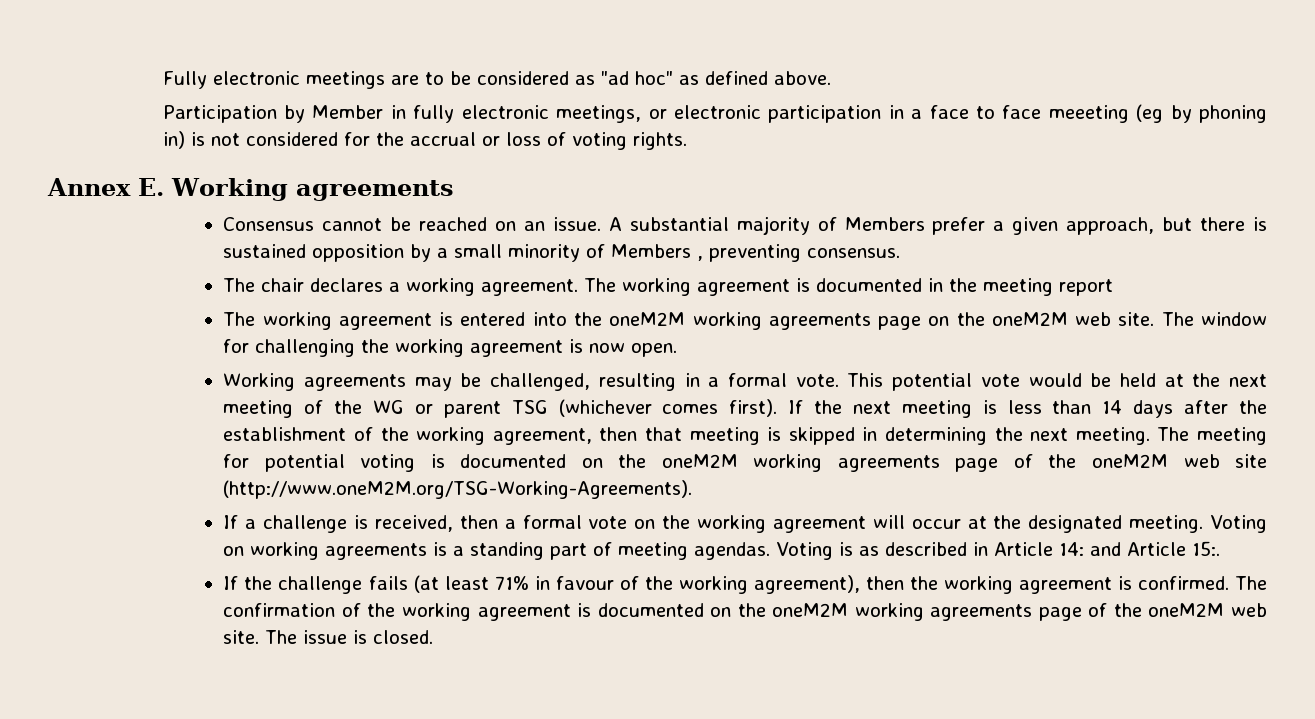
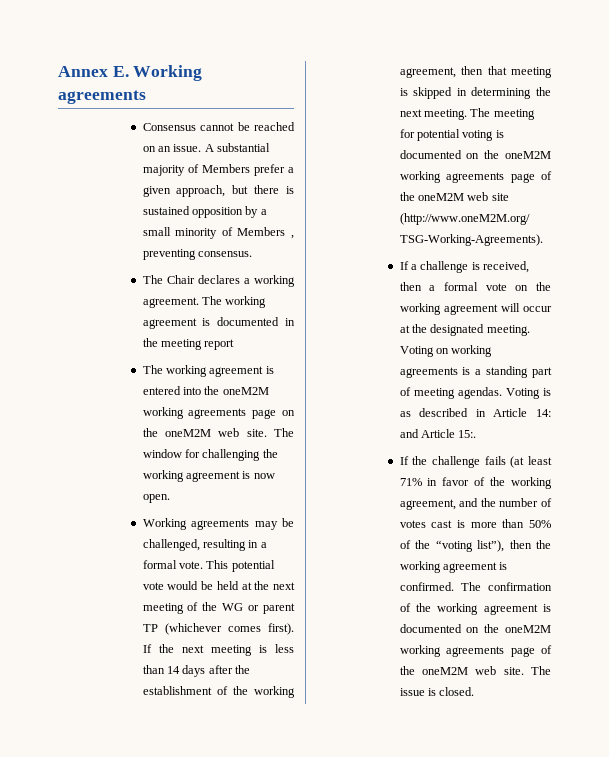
- Fully electronic meetings are to be considered as "ad hoc" as defined above.
- Participation by Member in fully electronic meetings, or electronic participation in a face to face meeeting (eg by phoning in) is not considered for the accrual or loss of voting rights.
- The chair declares a working agreement.
+ The Chair declares a working agreement.
- This potential vote would be held at the next meeting of the WG or parent TSG (whichever comes first).
+ This potential vote would be held at the next meeting of the WG or parent TP (whichever comes first).
- If the challenge fails (at least 71% in favour of the working agreement), then the working agreement is confirmed.
+ If the challenge fails (at least 71% in favor of the working agreement, and the number of votes cast is more than 50% of the “voting list”), then the working agreement is confirmed.

